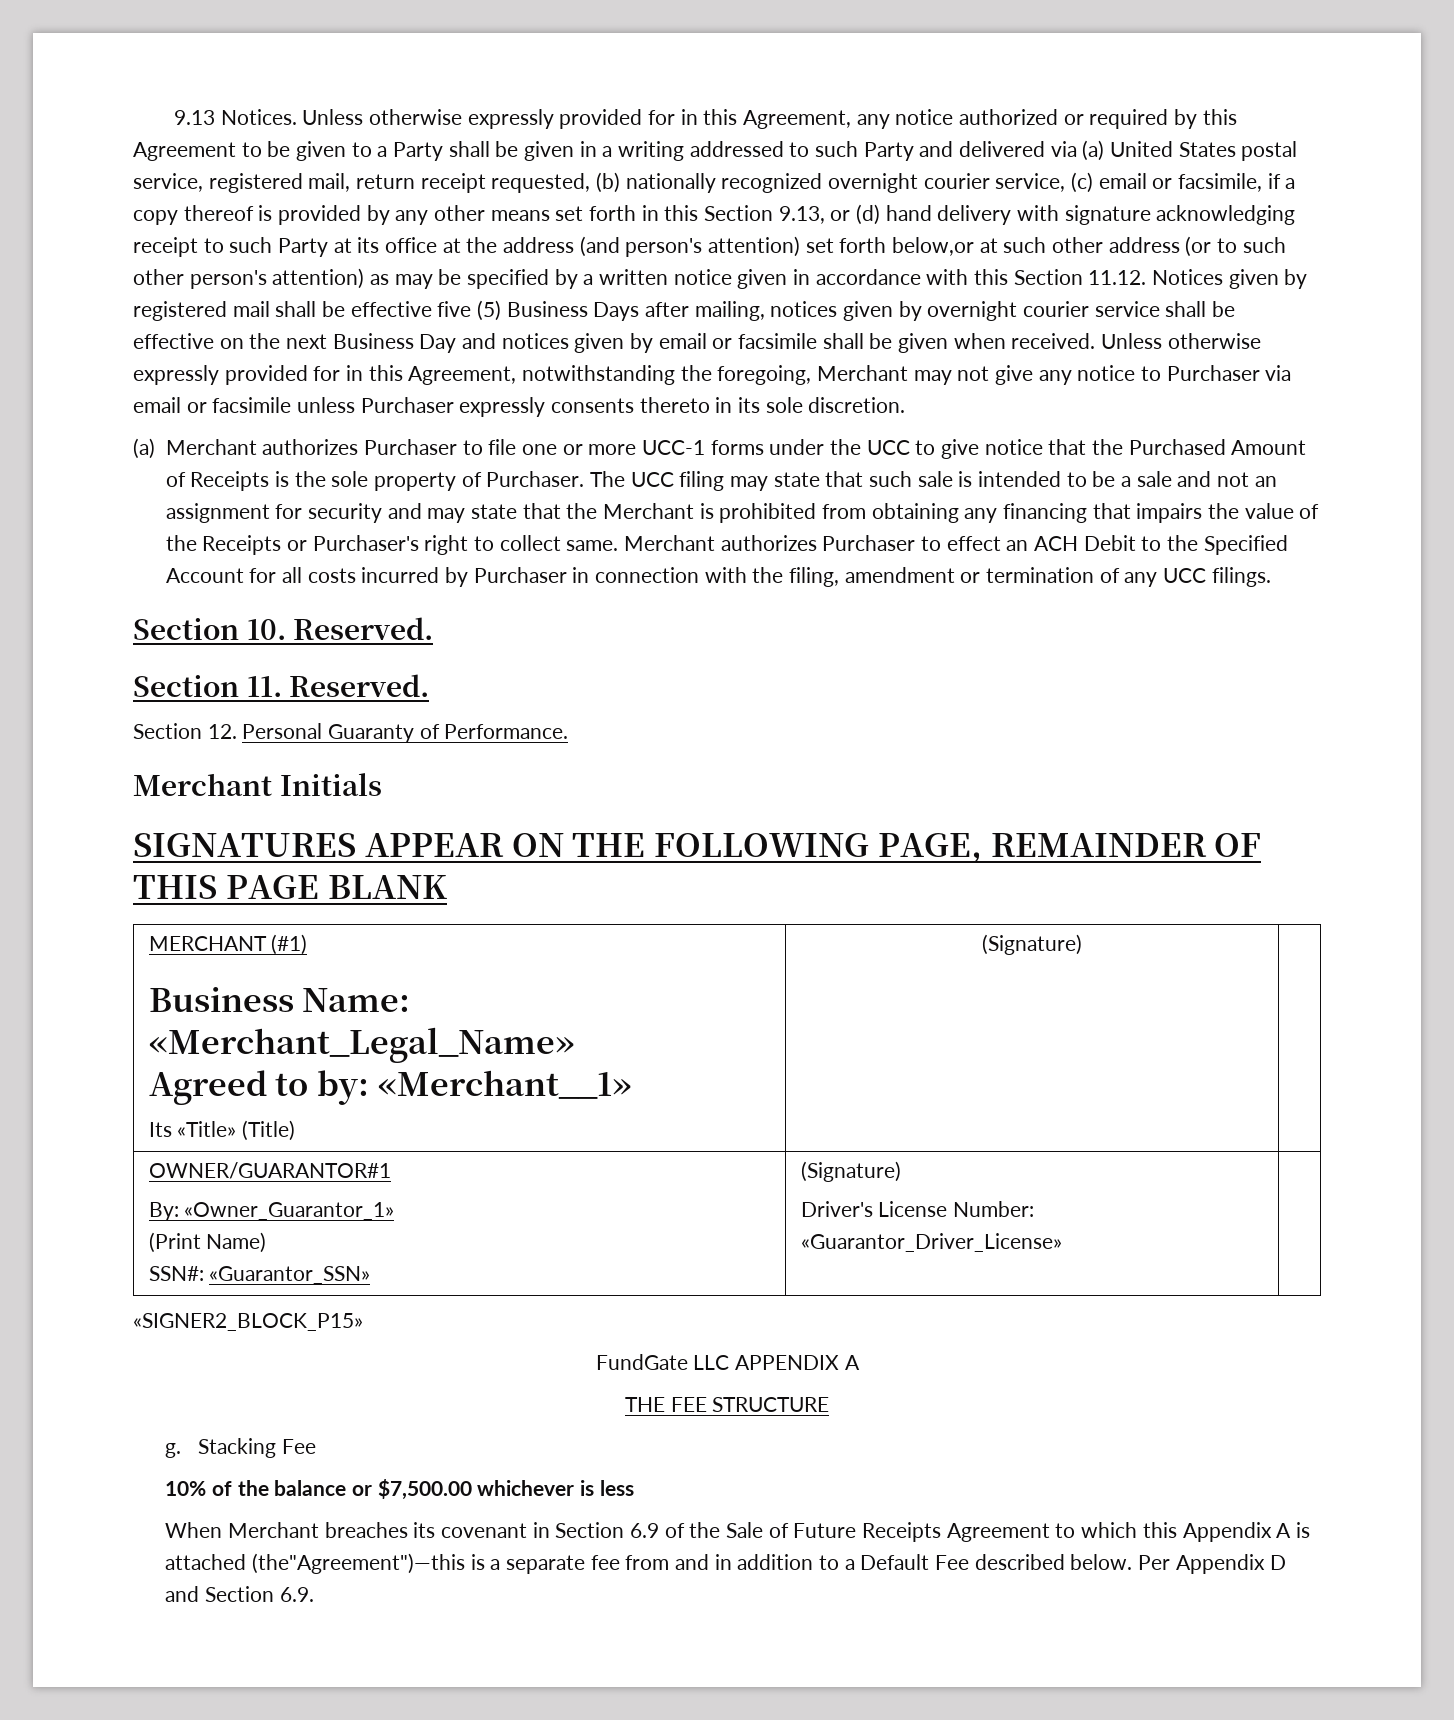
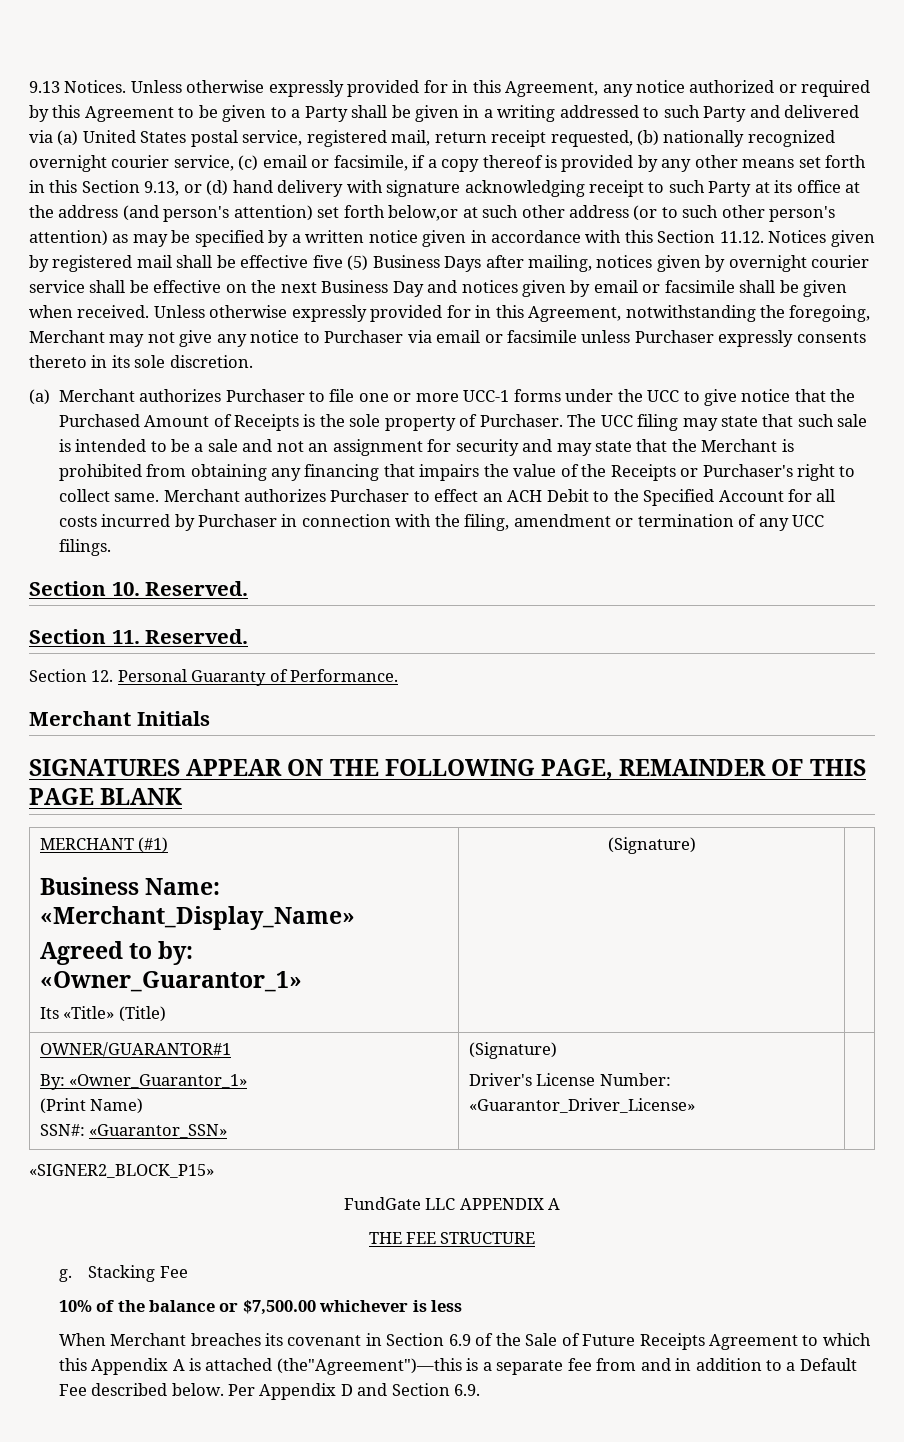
  MERCHANT (#1)
- Business Name: «Merchant_Legal_Name»
- Agreed to by: «Merchant__1»
+ Business Name: «Merchant_Display_Name»
+ Agreed to by: «Owner_Guarantor_1»

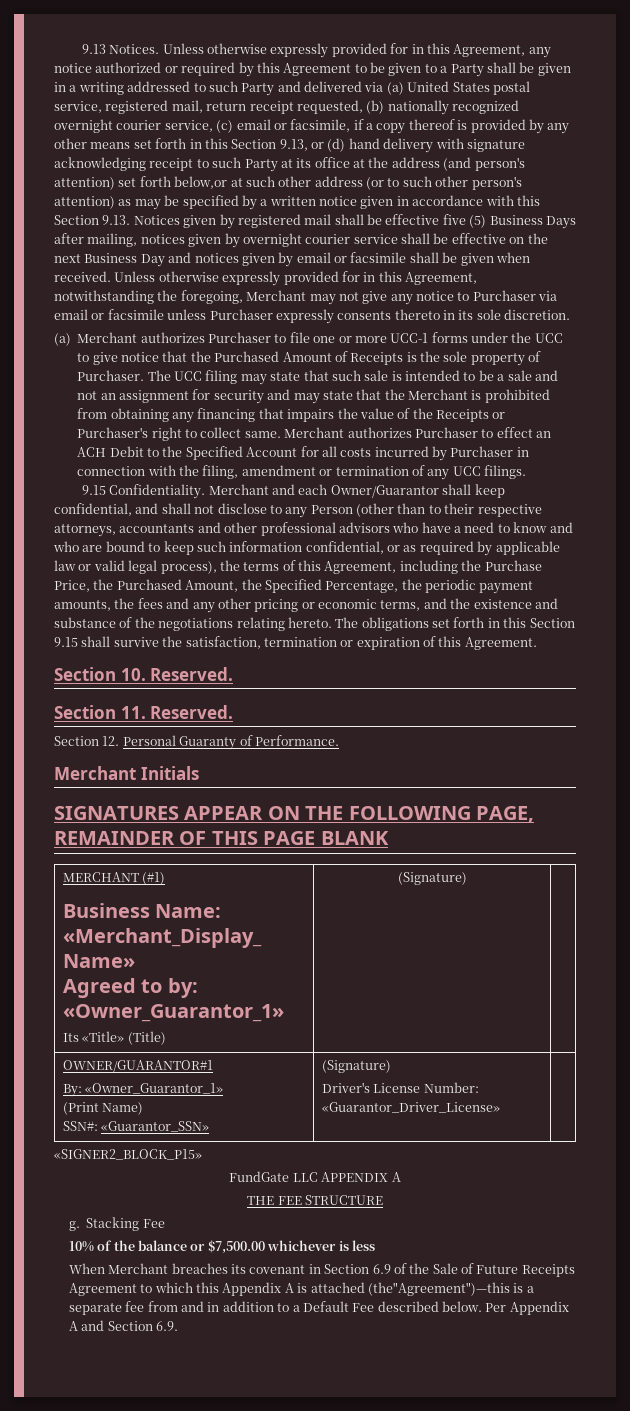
- Unless otherwise expressly provided for in this Agreement, any notice authorized or required by this Agreement to be given to a Party shall be given in a writing addressed to such Party and delivered via (a) United States postal service, registered mail, return receipt requested, (b) nationally recognized overnight courier service, (c) email or facsimile, if a copy thereof is provided by any other means set forth in this Section 9.13, or (d) hand delivery with signature acknowledging receipt to such Party at its office at the address (and person's attention) set forth below,or at such other address (or to such other person's attention) as may be specified by a written notice given in accordance with this Section 11.12. Notices given by registered mail shall be effective five (5) Business Days after mailing, notices given by overnight courier service shall be effective on the next Business Day and notices given by email or facsimile shall be given when received.
+ Unless otherwise expressly provided for in this Agreement, any notice authorized or required by this Agreement to be given to a Party shall be given in a writing addressed to such Party and delivered via (a) United States postal service, registered mail, return receipt requested, (b) nationally recognized overnight courier service, (c) email or facsimile, if a copy thereof is provided by any other means set forth in this Section 9.13, or (d) hand delivery with signature acknowledging receipt to such Party at its office at the address (and person's attention) set forth below,or at such other address (or to such other person's attention) as may be specified by a written notice given in accordance with this Section 9.13. Notices given by registered mail shall be effective five (5) Business Days after mailing, notices given by overnight courier service shall be effective on the next Business Day and notices given by email or facsimile shall be given when received.
+ 9.15 Confidentiality. Merchant and each Owner/Guarantor shall keep confidential, and shall not disclose to any Person (other than to their respective attorneys, accountants and other professional advisors who have a need to know and who are bound to keep such information confidential, or as required by applicable law or valid legal process), the terms of this Agreement, including the Purchase Price, the Purchased Amount, the Specified Percentage, the periodic payment amounts, the fees and any other pricing or economic terms, and the existence and substance of the negotiations relating hereto. The obligations set forth in this Section 9.15 shall survive the satisfaction, termination or expiration of this Agreement.
- Per Appendix D and Section 6.9.
+ Per Appendix A and Section 6.9.

